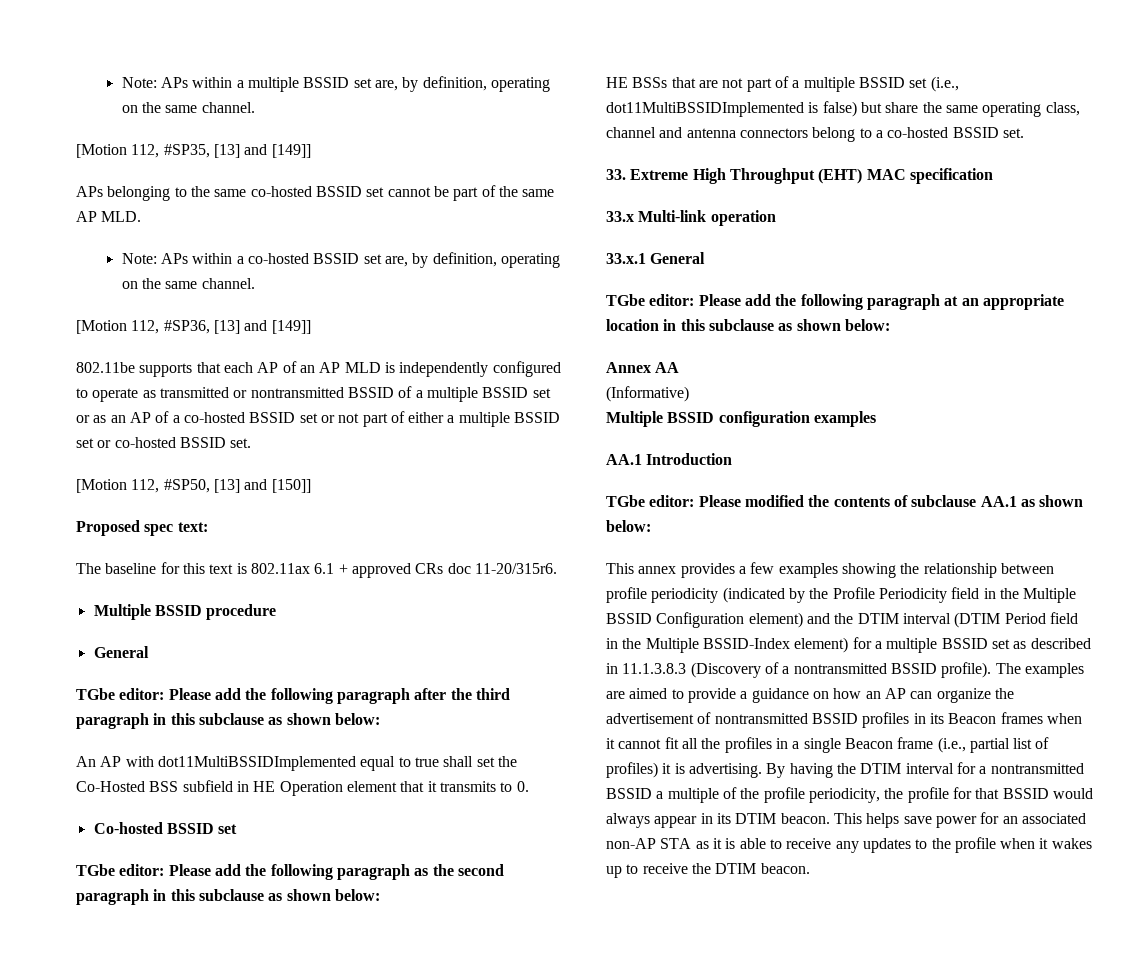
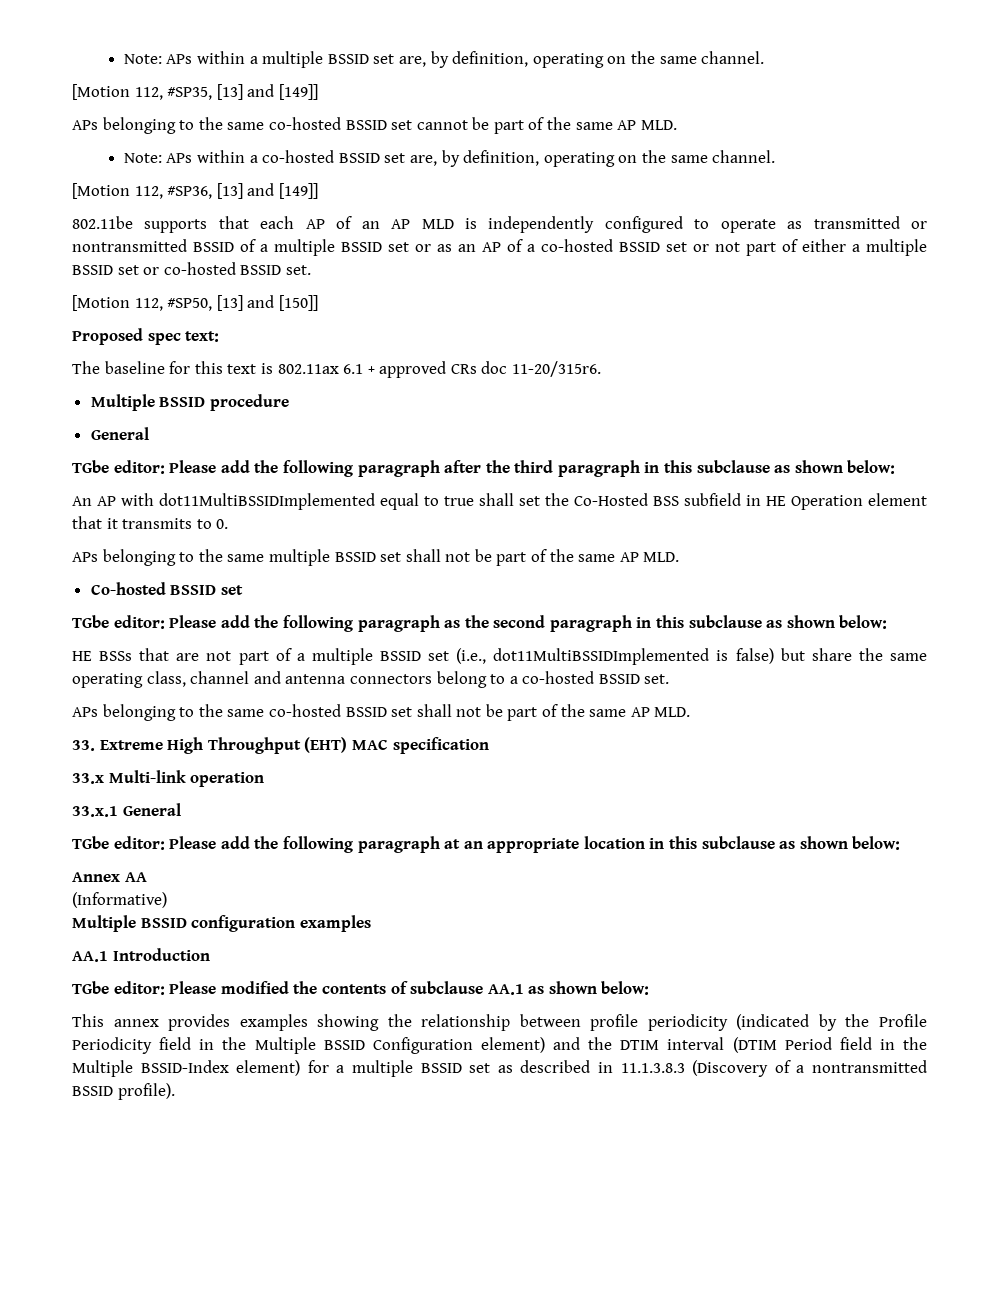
+ APs belonging to the same multiple BSSID set shall not be part of the same AP MLD.
+ APs belonging to the same co-hosted BSSID set shall not be part of the same AP MLD.
- This annex provides a few examples showing the relationship between profile periodicity (indicated by the Profile Periodicity field in the Multiple BSSID Configuration element) and the DTIM interval (DTIM Period field in the Multiple BSSID-Index element) for a multiple BSSID set as described in 11.1.3.8.3 (Discovery of a nontransmitted BSSID profile). The examples are aimed to provide a guidance on how an AP can organize the advertisement of nontransmitted BSSID profiles in its Beacon frames when it cannot fit all the profiles in a single Beacon frame (i.e., partial list of profiles) it is advertising. By having the DTIM interval for a nontransmitted BSSID a multiple of the profile periodicity, the profile for that BSSID would always appear in its DTIM beacon. This helps save power for an associated non-AP STA as it is able to receive any updates to the profile when it wakes up to receive the DTIM beacon.
+ This annex provides examples showing the relationship between profile periodicity (indicated by the Profile Periodicity field in the Multiple BSSID Configuration element) and the DTIM interval (DTIM Period field in the Multiple BSSID-Index element) for a multiple BSSID set as described in 11.1.3.8.3 (Discovery of a nontransmitted BSSID profile).

